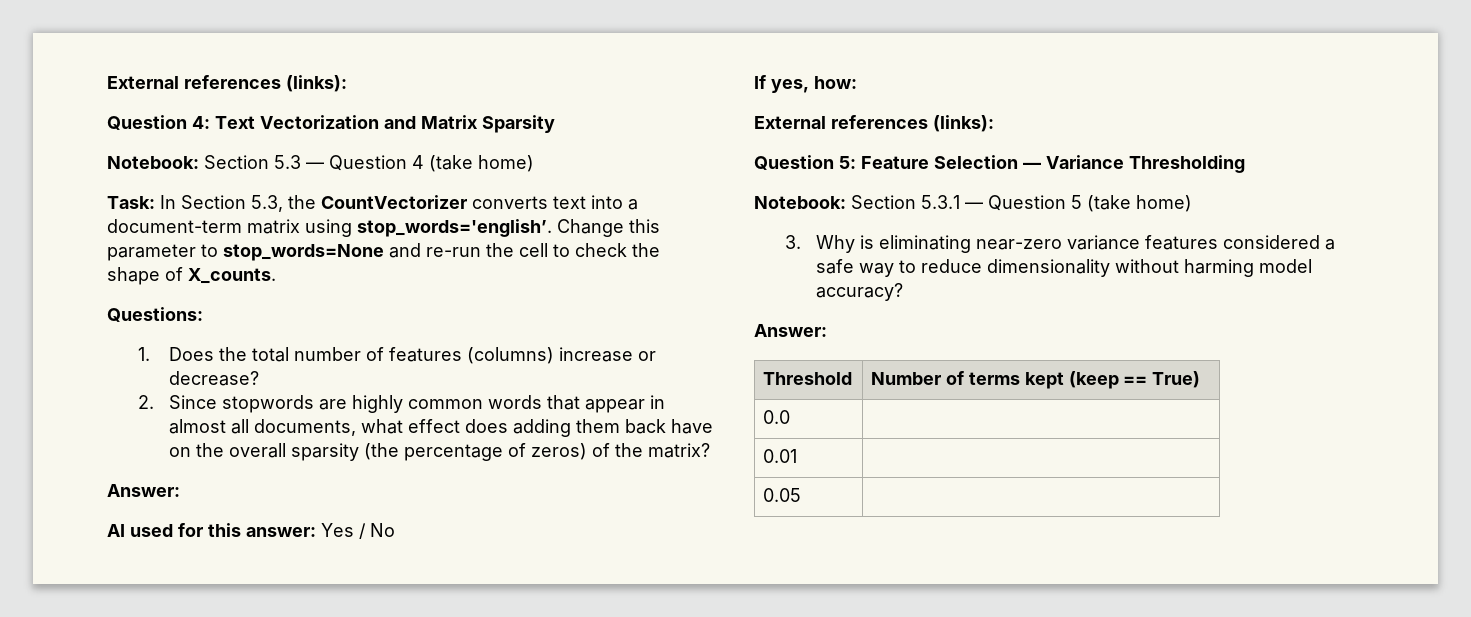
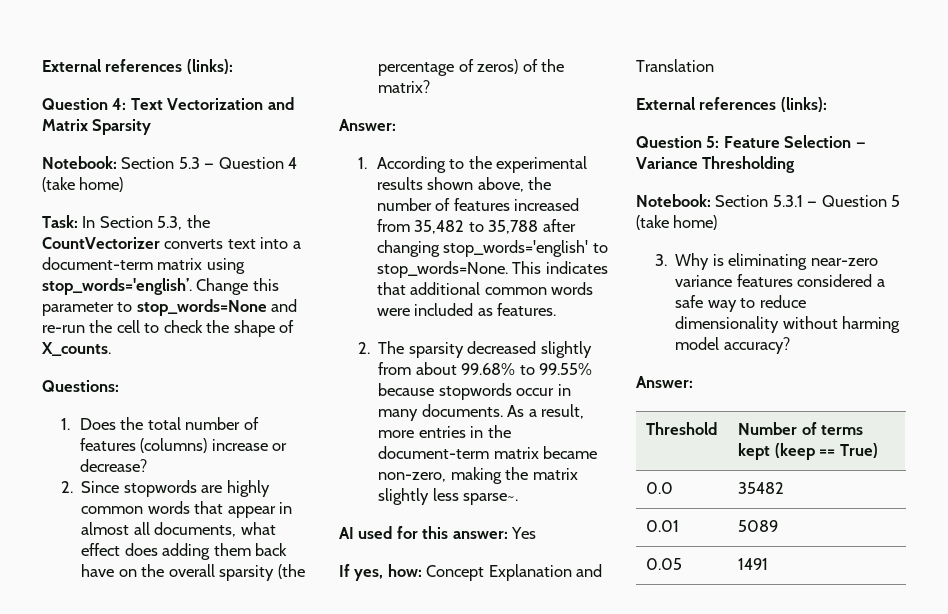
+ 1. According to the experimental results shown above, the number of features increased from 35,482 to 35,788 after changing stop_words='english' to stop_words=None. This indicates that additional common words were included as features.
+ 2. The sparsity decreased slightly from about 99.68% to 99.55% because stopwords occur in many documents. As a result, more entries in the document-term matrix became non-zero, making the matrix slightly less sparse~.
- AI used for this answer: Yes / No
+ AI used for this answer: Yes
- If yes, how:
+ If yes, how: Concept Explanation and Translation
- 0.0 |
+ 0.0 | 35482
- 0.01 |
+ 0.01 | 5089
- 0.05 |
+ 0.05 | 1491

